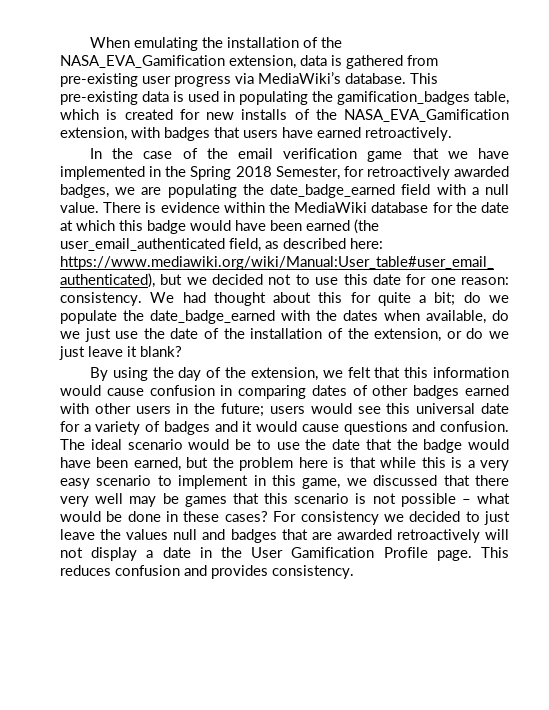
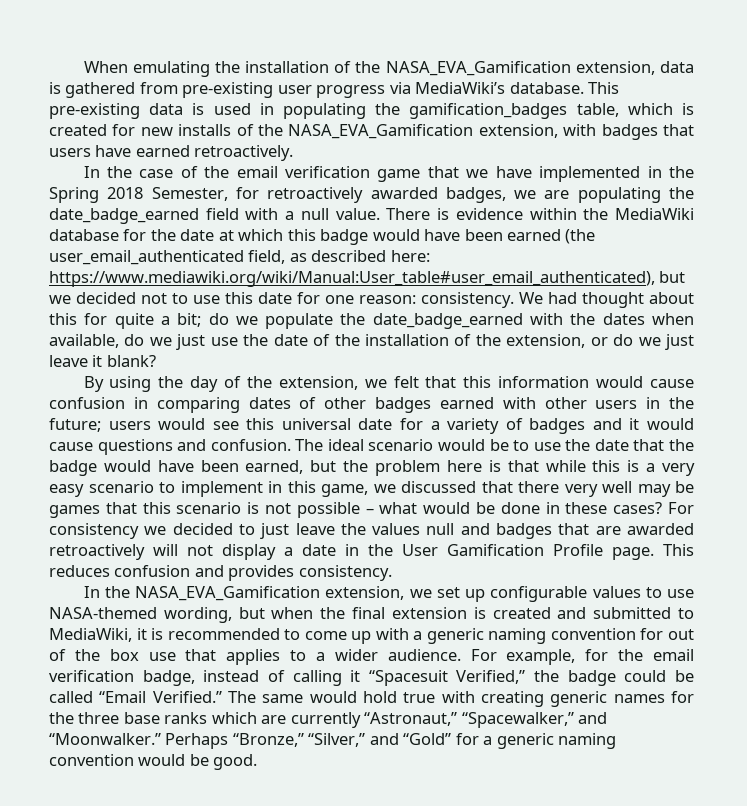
+ In the NASA_EVA_Gamification extension, we set up configurable values to use NASA-themed wording, but when the final extension is created and submitted to MediaWiki, it is recommended to come up with a generic naming convention for out of the box use that applies to a wider audience. For example, for the email verification badge, instead of calling it “Spacesuit Verified,” the badge could be called “Email Verified.” The same would hold true with creating generic names for the three base ranks which are currently “Astronaut,” “Spacewalker,” and “Moonwalker.” Perhaps “Bronze,” “Silver,” and “Gold” for a generic naming convention would be good.

